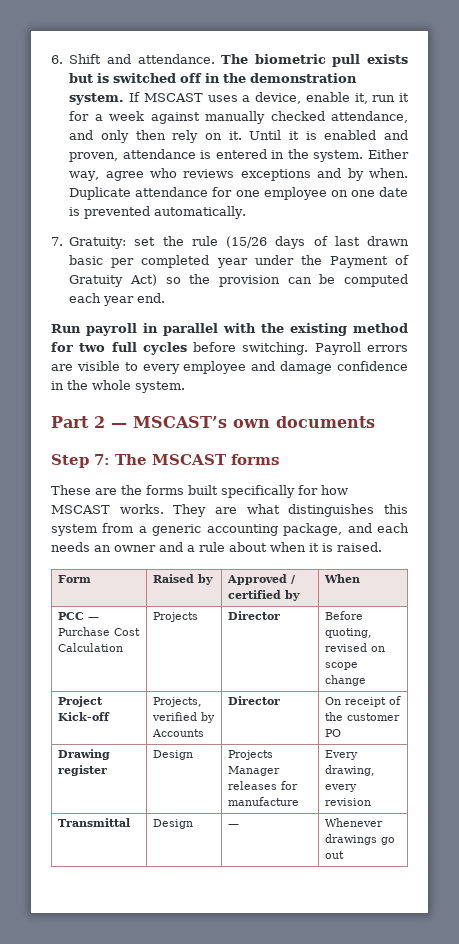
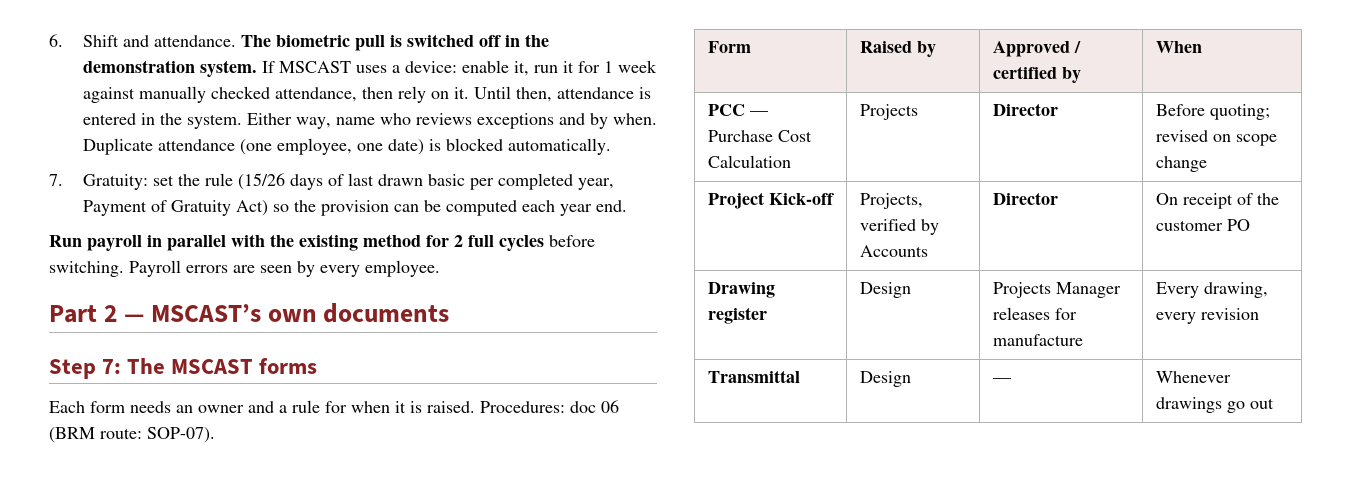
- The biometric pull exists but is switched off in the demonstration system.
+ The biometric pull is switched off in the demonstration system.
- If MSCAST uses a device, enable it, run it for a week against manually checked attendance, and only then rely on it.
+ If MSCAST uses a device: enable it, run it for 1 week against manually checked attendance, then rely on it.
- Until it is enabled and proven, attendance is entered in the system.
+ Until then, attendance is entered in the system.
- Either way, agree who reviews exceptions and by when.
+ Either way, name who reviews exceptions and by when.
- Duplicate attendance for one employee on one date is prevented automatically.
+ Duplicate attendance (one employee, one date) is blocked automatically.
- 7. Gratuity: set the rule (15/26 days of last drawn basic per completed year under the Payment of Gratuity Act) so the provision can be computed each year end.
+ 7. Gratuity: set the rule (15/26 days of last drawn basic per completed year, Payment of Gratuity Act) so the provision can be computed each year end.
- Run payroll in parallel with the existing method for two full cycles before switching.
+ Run payroll in parallel with the existing method for 2 full cycles before switching.
- Payroll errors are visible to every employee and damage confidence in the whole system.
+ Payroll errors are seen by every employee.
- These are the forms built specifically for how MSCAST works. They are what distinguishes this system from a generic accounting package, and each needs an owner and a rule about when it is raised.
+ Each form needs an owner and a rule for when it is raised. Procedures: doc 06 (BRM route: SOP-07).
- PCC — Purchase Cost Calculation | Projects | Director | Before quoting, revised on scope change
+ PCC — Purchase Cost Calculation | Projects | Director | Before quoting; revised on scope change

